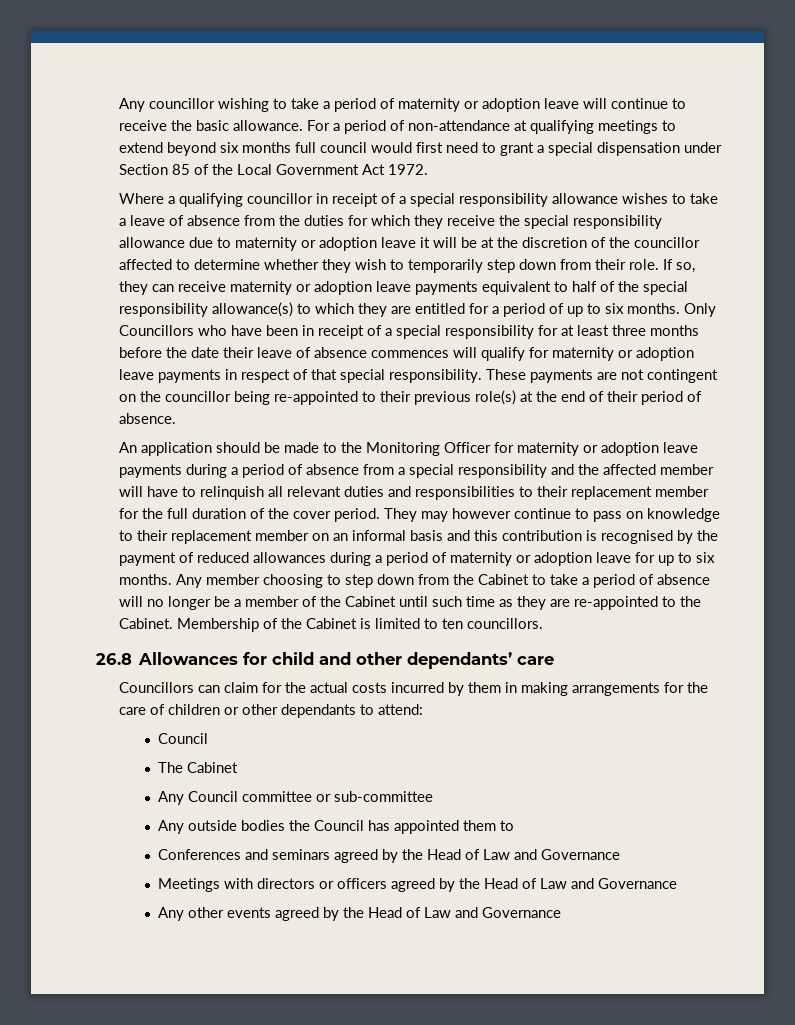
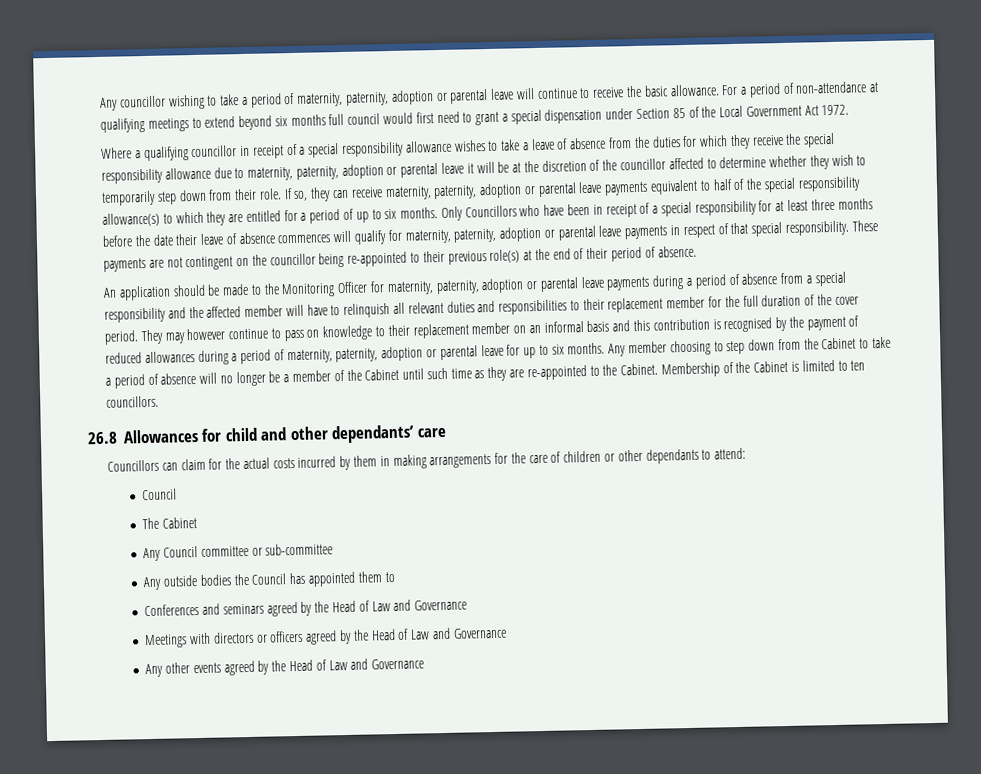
- Any councillor wishing to take a period of maternity or adoption leave will continue to receive the basic allowance.
+ Any councillor wishing to take a period of maternity, paternity, adoption or parental leave will continue to receive the basic allowance.
- Where a qualifying councillor in receipt of a special responsibility allowance wishes to take a leave of absence from the duties for which they receive the special responsibility allowance due to maternity or adoption leave it will be at the discretion of the councillor affected to determine whether they wish to temporarily step down from their role.
+ Where a qualifying councillor in receipt of a special responsibility allowance wishes to take a leave of absence from the duties for which they receive the special responsibility allowance due to maternity, paternity, adoption or parental leave it will be at the discretion of the councillor affected to determine whether they wish to temporarily step down from their role.
- If so, they can receive maternity or adoption leave payments equivalent to half of the special responsibility allowance(s) to which they are entitled for a period of up to six months.
+ If so, they can receive maternity, paternity, adoption or parental leave payments equivalent to half of the special responsibility allowance(s) to which they are entitled for a period of up to six months.
- Only Councillors who have been in receipt of a special responsibility for at least three months before the date their leave of absence commences will qualify for maternity or adoption leave payments in respect of that special responsibility.
+ Only Councillors who have been in receipt of a special responsibility for at least three months before the date their leave of absence commences will qualify for maternity, paternity, adoption or parental leave payments in respect of that special responsibility.
- An application should be made to the Monitoring Officer for maternity or adoption leave payments during a period of absence from a special responsibility and the affected member will have to relinquish all relevant duties and responsibilities to their replacement member for the full duration of the cover period.
+ An application should be made to the Monitoring Officer for maternity, paternity, adoption or parental leave payments during a period of absence from a special responsibility and the affected member will have to relinquish all relevant duties and responsibilities to their replacement member for the full duration of the cover period.
- They may however continue to pass on knowledge to their replacement member on an informal basis and this contribution is recognised by the payment of reduced allowances during a period of maternity or adoption leave for up to six months.
+ They may however continue to pass on knowledge to their replacement member on an informal basis and this contribution is recognised by the payment of reduced allowances during a period of maternity, paternity, adoption or parental leave for up to six months.

